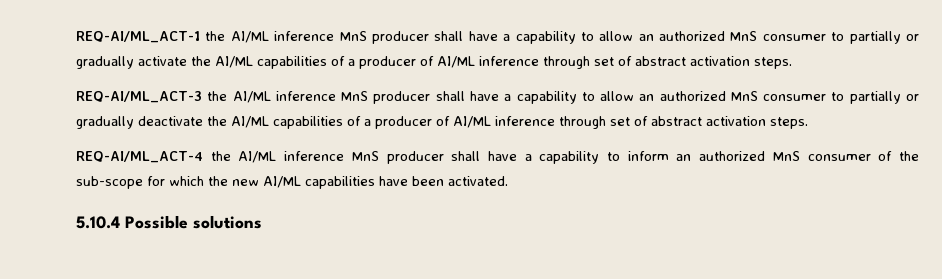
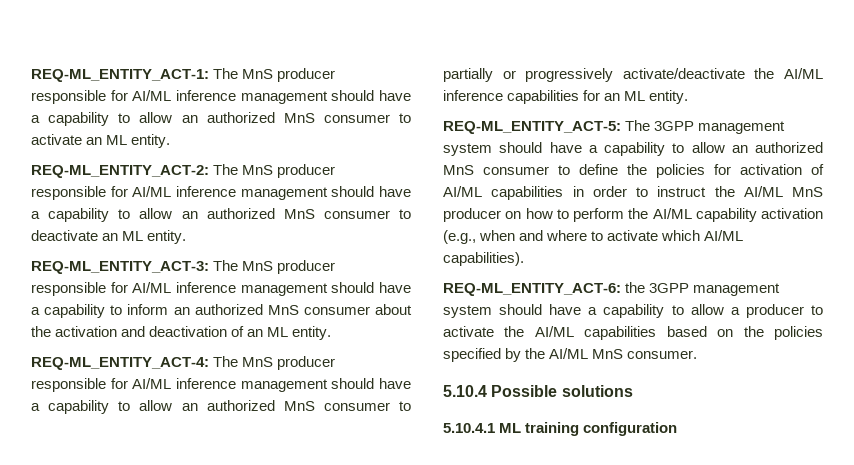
- REQ-AI/ML_ACT-1 the AI/ML inference MnS producer shall have a capability to allow an authorized MnS consumer to partially or gradually activate the AI/ML capabilities of a producer of AI/ML inference through set of abstract activation steps.
- REQ-AI/ML_ACT-3 the AI/ML inference MnS producer shall have a capability to allow an authorized MnS consumer to partially or gradually deactivate the AI/ML capabilities of a producer of AI/ML inference through set of abstract activation steps.
- REQ-AI/ML_ACT-4 the AI/ML inference MnS producer shall have a capability to inform an authorized MnS consumer of the sub-scope for which the new AI/ML capabilities have been activated.
+ REQ-ML_ENTITY_ACT-1: The MnS producer responsible for AI/ML inference management should have a capability to allow an authorized MnS consumer to activate an ML entity.
+ REQ-ML_ENTITY_ACT-2: The MnS producer responsible for AI/ML inference management should have a capability to allow an authorized MnS consumer to deactivate an ML entity.
+ REQ-ML_ENTITY_ACT-3: The MnS producer responsible for AI/ML inference management should have a capability to inform an authorized MnS consumer about the activation and deactivation of an ML entity.
+ REQ-ML_ENTITY_ACT-4: The MnS producer responsible for AI/ML inference management should have a capability to allow an authorized MnS consumer to partially or progressively activate/deactivate the AI/ML inference capabilities for an ML entity.
+ REQ-ML_ENTITY_ACT-5: The 3GPP management system should have a capability to allow an authorized MnS consumer to define the policies for activation of AI/ML capabilities in order to instruct the AI/ML MnS producer on how to perform the AI/ML capability activation (e.g., when and where to activate which AI/ML capabilities).
+ REQ-ML_ENTITY_ACT-6: the 3GPP management system should have a capability to allow a producer to activate the AI/ML capabilities based on the policies specified by the AI/ML MnS consumer.
+ 5.10.4.1 ML training configuration

